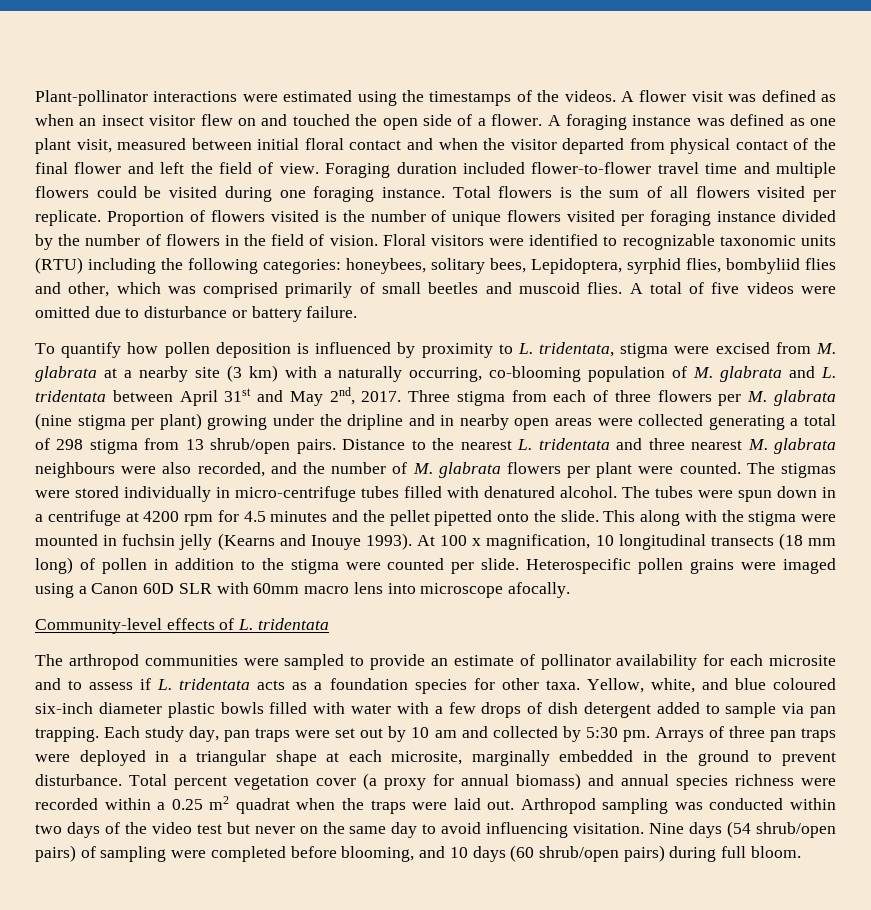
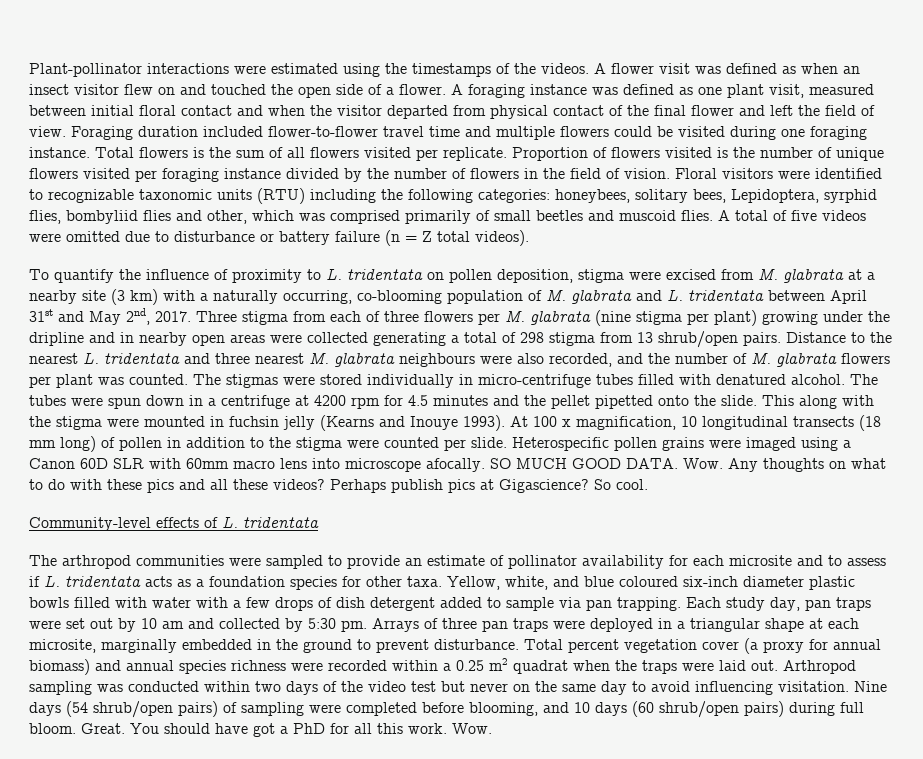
- A total of five videos were omitted due to disturbance or battery failure.
- To quantify how pollen deposition is influenced by proximity to L. tridentata, stigma were excised from M. glabrata at a nearby site (3 km) with a naturally occurring, co-blooming population of M. glabrata and L. tridentata between April 31st and May 2nd, 2017.
+ A total of five videos were omitted due to disturbance or battery failure (n = Z total videos).
+ To quantify the influence of proximity to L. tridentata on pollen deposition, stigma were excised from M. glabrata at a nearby site (3 km) with a naturally occurring, co-blooming population of M. glabrata and L. tridentata between April 31st and May 2nd, 2017.
- Distance to the nearest L. tridentata and three nearest M. glabrata neighbours were also recorded, and the number of M. glabrata flowers per plant were counted.
+ Distance to the nearest L. tridentata and three nearest M. glabrata neighbours were also recorded, and the number of M. glabrata flowers per plant was counted.
+ SO MUCH GOOD DATA. Wow. Any thoughts on what to do with these pics and all these videos? Perhaps publish pics at Gigascience? So cool.
+ Great. You should have got a PhD for all this work. Wow.

